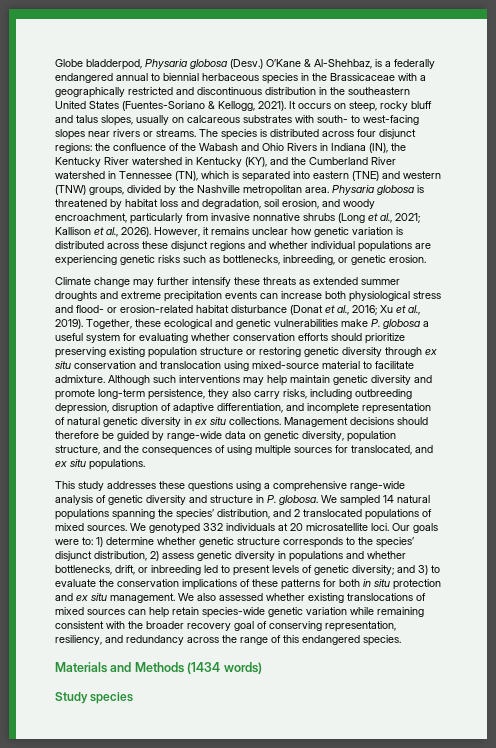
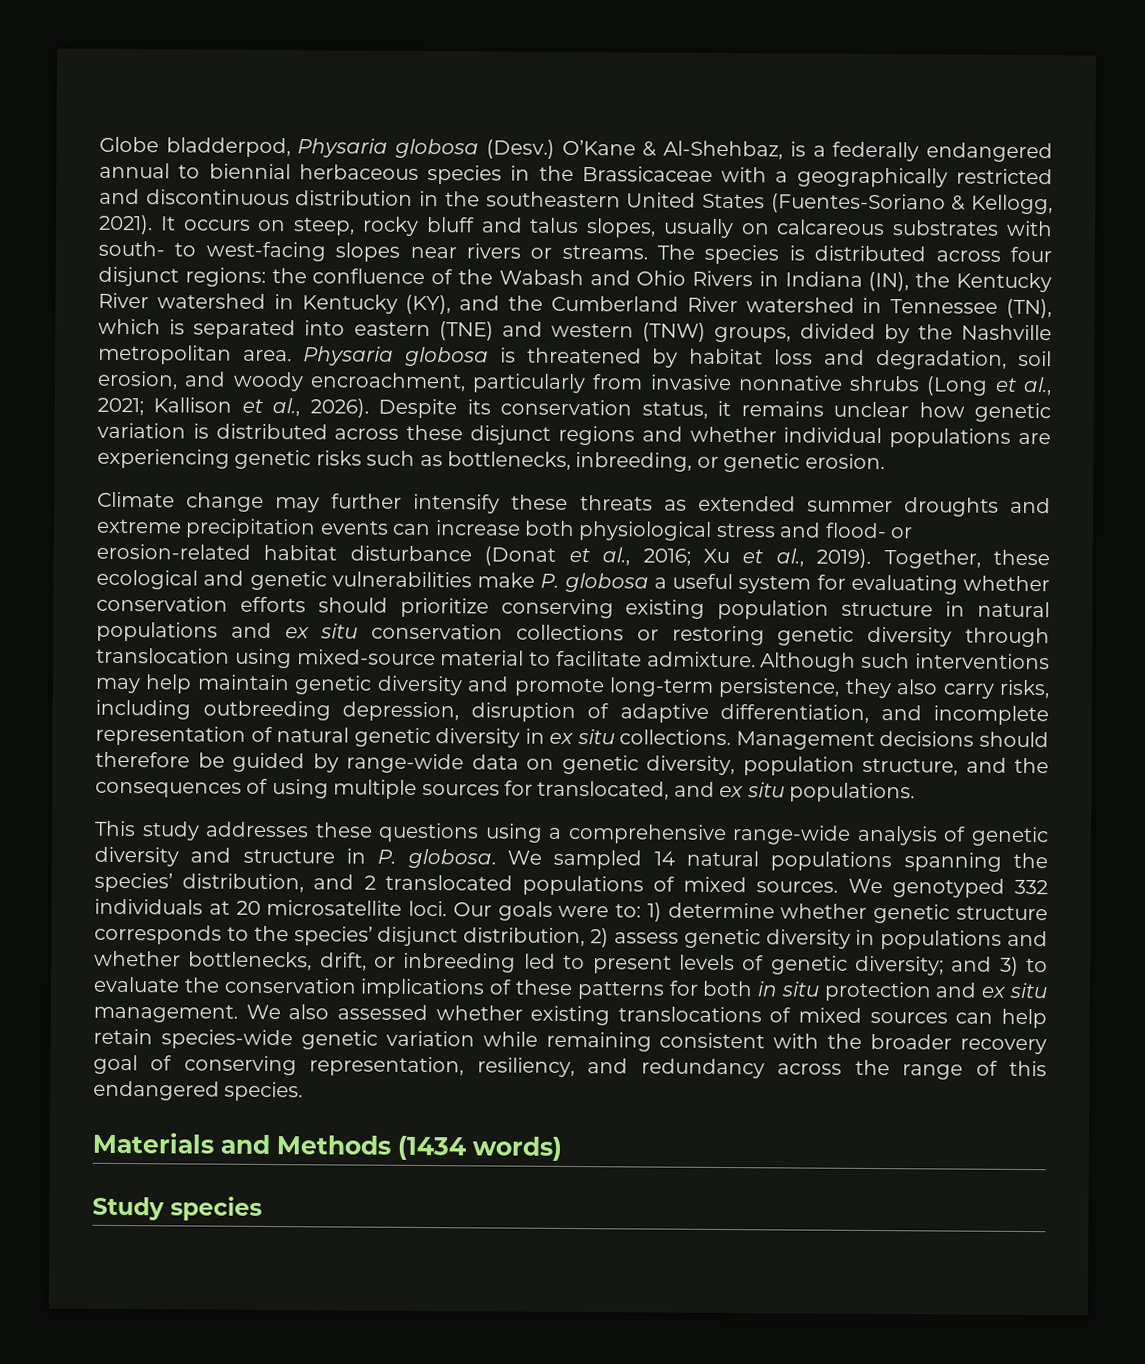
- However, it remains unclear how genetic variation is distributed across these disjunct regions and whether individual populations are experiencing genetic risks such as bottlenecks, inbreeding, or genetic erosion.
+ Despite its conservation status, it remains unclear how genetic variation is distributed across these disjunct regions and whether individual populations are experiencing genetic risks such as bottlenecks, inbreeding, or genetic erosion.
- Together, these ecological and genetic vulnerabilities make P. globosa a useful system for evaluating whether conservation efforts should prioritize preserving existing population structure or restoring genetic diversity through ex situ conservation and translocation using mixed-source material to facilitate admixture.
+ Together, these ecological and genetic vulnerabilities make P. globosa a useful system for evaluating whether conservation efforts should prioritize conserving existing population structure in natural populations and ex situ conservation collections or restoring genetic diversity through translocation using mixed-source material to facilitate admixture.

